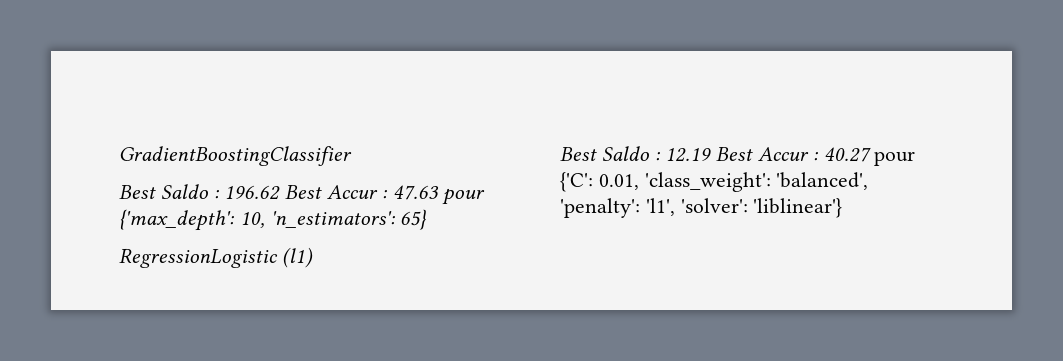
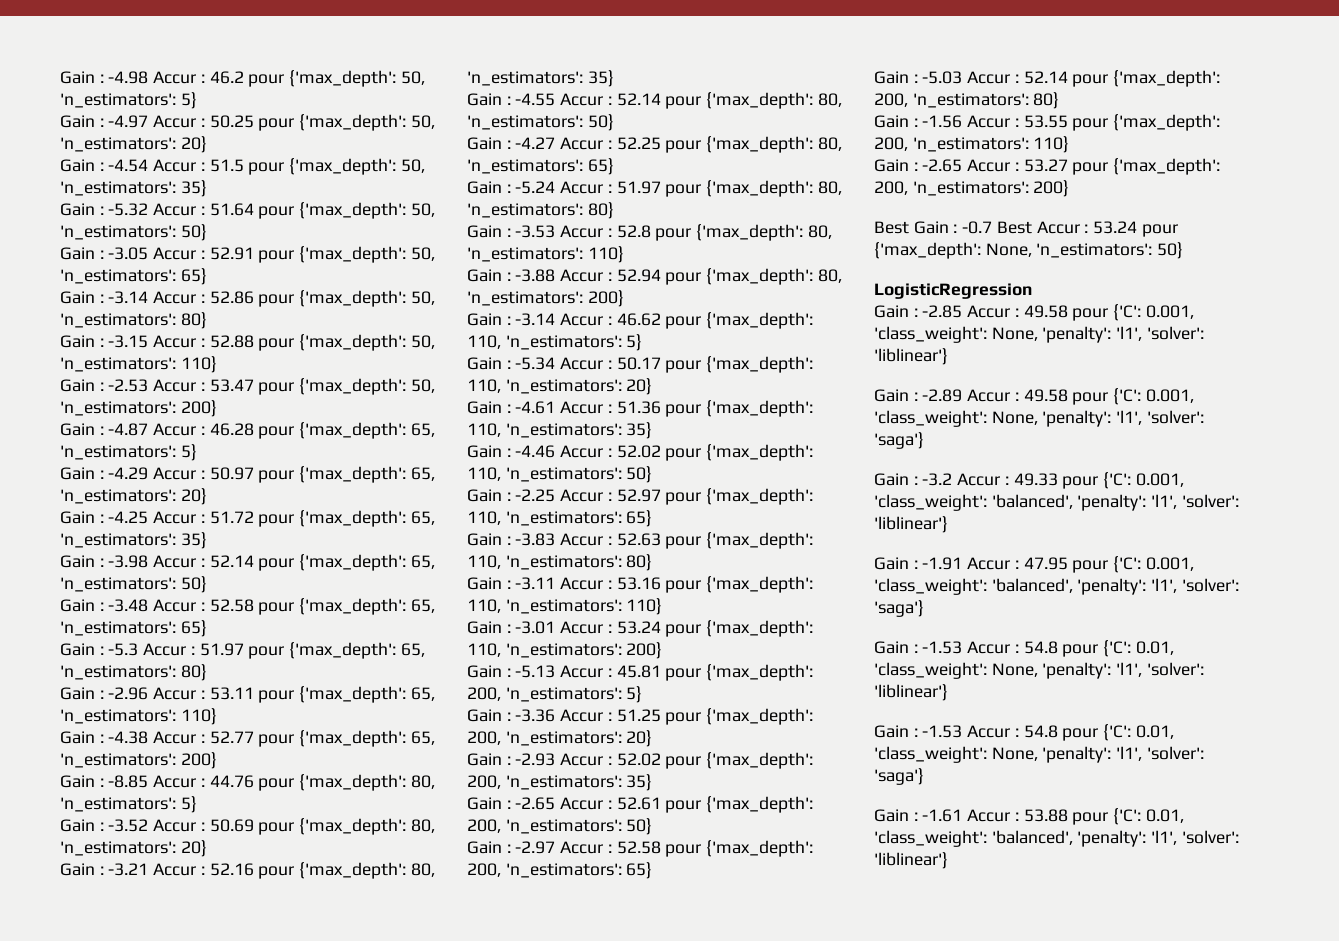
- GradientBoostingClassifier
- Best Saldo : 196.62 Best Accur : 47.63 pour {'max_depth': 10, 'n_estimators': 65}
- RegressionLogistic (l1)
- Best Saldo : 12.19 Best Accur : 40.27 pour {'C': 0.01, 'class_weight': 'balanced', 'penalty': 'l1', 'solver': 'liblinear'}
+ Gain : -4.98 Accur : 46.2 pour {'max_depth': 50, 'n_estimators': 5}
+ Gain : -4.97 Accur : 50.25 pour {'max_depth': 50, 'n_estimators': 20}
+ Gain : -4.54 Accur : 51.5 pour {'max_depth': 50, 'n_estimators': 35}
+ Gain : -5.32 Accur : 51.64 pour {'max_depth': 50, 'n_estimators': 50}
+ Gain : -3.05 Accur : 52.91 pour {'max_depth': 50, 'n_estimators': 65}
+ Gain : -3.14 Accur : 52.86 pour {'max_depth': 50, 'n_estimators': 80}
+ Gain : -3.15 Accur : 52.88 pour {'max_depth': 50, 'n_estimators': 110}
+ Gain : -2.53 Accur : 53.47 pour {'max_depth': 50, 'n_estimators': 200}
+ Gain : -4.87 Accur : 46.28 pour {'max_depth': 65, 'n_estimators': 5}
+ Gain : -4.29 Accur : 50.97 pour {'max_depth': 65, 'n_estimators': 20}
+ Gain : -4.25 Accur : 51.72 pour {'max_depth': 65, 'n_estimators': 35}
+ Gain : -3.98 Accur : 52.14 pour {'max_depth': 65, 'n_estimators': 50}
+ Gain : -3.48 Accur : 52.58 pour {'max_depth': 65, 'n_estimators': 65}
+ Gain : -5.3 Accur : 51.97 pour {'max_depth': 65, 'n_estimators': 80}
+ Gain : -2.96 Accur : 53.11 pour {'max_depth': 65, 'n_estimators': 110}
+ Gain : -4.38 Accur : 52.77 pour {'max_depth': 65, 'n_estimators': 200}
+ Gain : -8.85 Accur : 44.76 pour {'max_depth': 80, 'n_estimators': 5}
+ Gain : -3.52 Accur : 50.69 pour {'max_depth': 80, 'n_estimators': 20}
+ Gain : -3.21 Accur : 52.16 pour {'max_depth': 80, 'n_estimators': 35}
+ Gain : -4.55 Accur : 52.14 pour {'max_depth': 80, 'n_estimators': 50}
+ Gain : -4.27 Accur : 52.25 pour {'max_depth': 80, 'n_estimators': 65}
+ Gain : -5.24 Accur : 51.97 pour {'max_depth': 80, 'n_estimators': 80}
+ Gain : -3.53 Accur : 52.8 pour {'max_depth': 80, 'n_estimators': 110}
+ Gain : -3.88 Accur : 52.94 pour {'max_depth': 80, 'n_estimators': 200}
+ Gain : -3.14 Accur : 46.62 pour {'max_depth': 110, 'n_estimators': 5}
+ Gain : -5.34 Accur : 50.17 pour {'max_depth': 110, 'n_estimators': 20}
+ Gain : -4.61 Accur : 51.36 pour {'max_depth': 110, 'n_estimators': 35}
+ Gain : -4.46 Accur : 52.02 pour {'max_depth': 110, 'n_estimators': 50}
+ Gain : -2.25 Accur : 52.97 pour {'max_depth': 110, 'n_estimators': 65}
+ Gain : -3.83 Accur : 52.63 pour {'max_depth': 110, 'n_estimators': 80}
+ Gain : -3.11 Accur : 53.16 pour {'max_depth': 110, 'n_estimators': 110}
+ Gain : -3.01 Accur : 53.24 pour {'max_depth': 110, 'n_estimators': 200}
+ Gain : -5.13 Accur : 45.81 pour {'max_depth': 200, 'n_estimators': 5}
+ Gain : -3.36 Accur : 51.25 pour {'max_depth': 200, 'n_estimators': 20}
+ Gain : -2.93 Accur : 52.02 pour {'max_depth': 200, 'n_estimators': 35}
+ Gain : -2.65 Accur : 52.61 pour {'max_depth': 200, 'n_estimators': 50}
+ Gain : -2.97 Accur : 52.58 pour {'max_depth': 200, 'n_estimators': 65}
+ Gain : -5.03 Accur : 52.14 pour {'max_depth': 200, 'n_estimators': 80}
+ Gain : -1.56 Accur : 53.55 pour {'max_depth': 200, 'n_estimators': 110}
+ Gain : -2.65 Accur : 53.27 pour {'max_depth': 200, 'n_estimators': 200}
+ Best Gain : -0.7 Best Accur : 53.24 pour {'max_depth': None, 'n_estimators': 50}
+ LogisticRegression
+ Gain : -2.85 Accur : 49.58 pour {'C': 0.001, 'class_weight': None, 'penalty': 'l1', 'solver': 'liblinear'}
+ Gain : -2.89 Accur : 49.58 pour {'C': 0.001, 'class_weight': None, 'penalty': 'l1', 'solver': 'saga'}
+ Gain : -3.2 Accur : 49.33 pour {'C': 0.001, 'class_weight': 'balanced', 'penalty': 'l1', 'solver': 'liblinear'}
+ Gain : -1.91 Accur : 47.95 pour {'C': 0.001, 'class_weight': 'balanced', 'penalty': 'l1', 'solver': 'saga'}
+ Gain : -1.53 Accur : 54.8 pour {'C': 0.01, 'class_weight': None, 'penalty': 'l1', 'solver': 'liblinear'}
+ Gain : -1.53 Accur : 54.8 pour {'C': 0.01, 'class_weight': None, 'penalty': 'l1', 'solver': 'saga'}
+ Gain : -1.61 Accur : 53.88 pour {'C': 0.01, 'class_weight': 'balanced', 'penalty': 'l1', 'solver': 'liblinear'}

